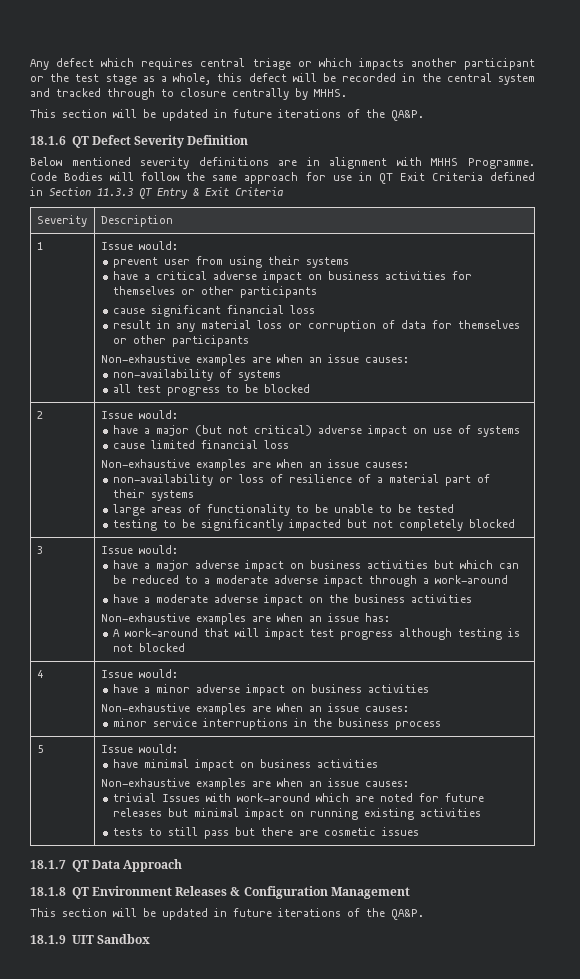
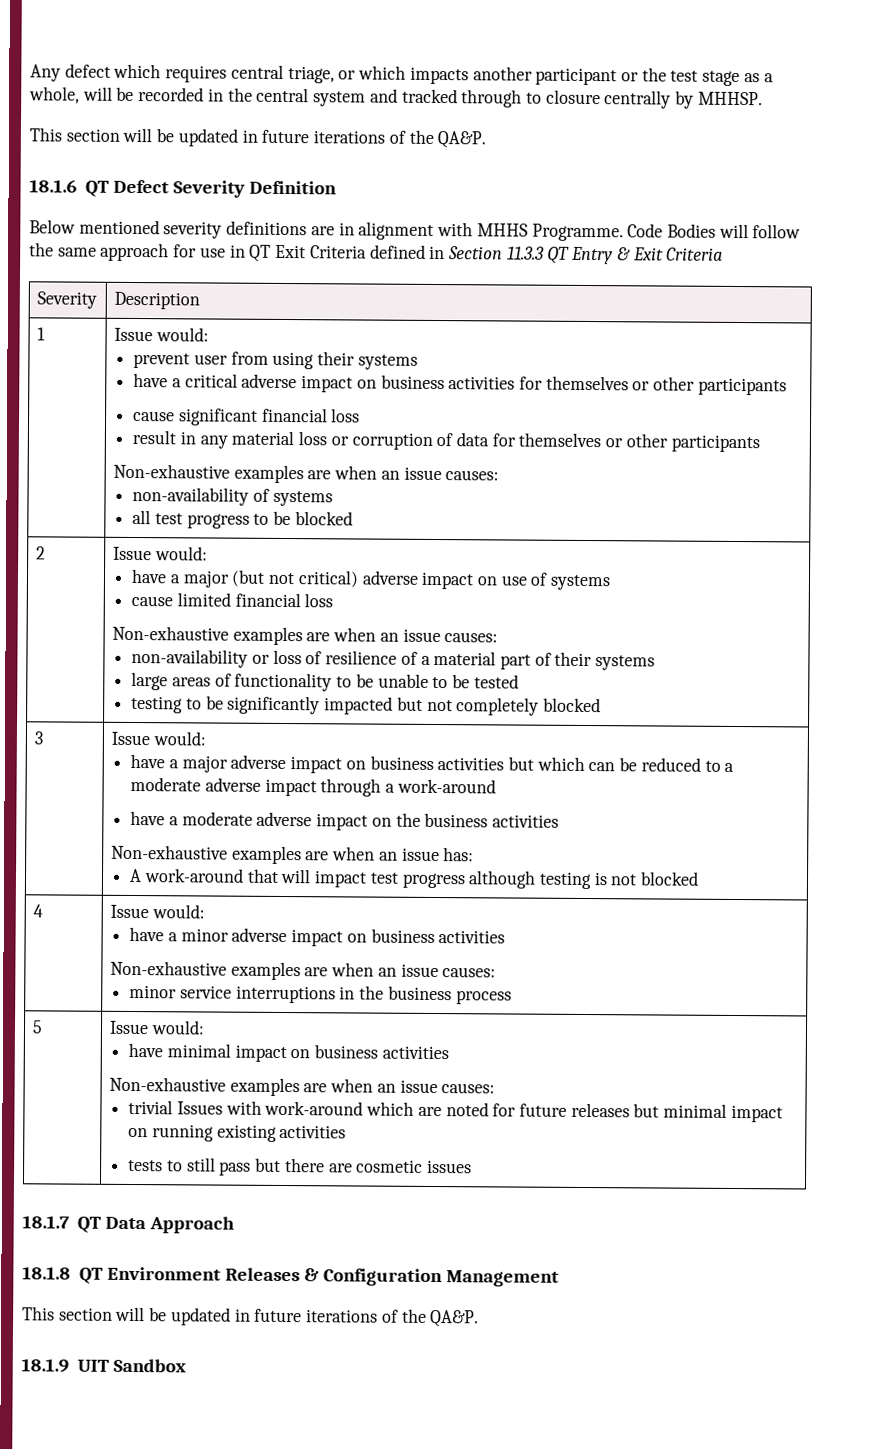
- Any defect which requires central triage or which impacts another participant or the test stage as a whole, this defect will be recorded in the central system and tracked through to closure centrally by MHHS.
+ Any defect which requires central triage, or which impacts another participant or the test stage as a whole, will be recorded in the central system and tracked through to closure centrally by MHHSP.

